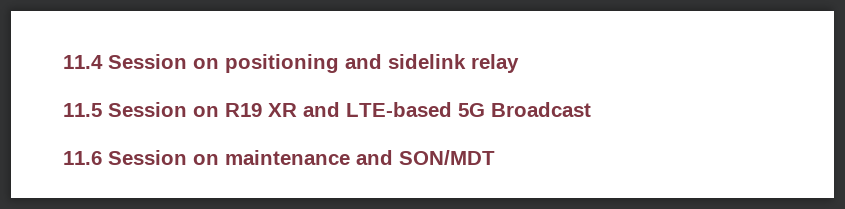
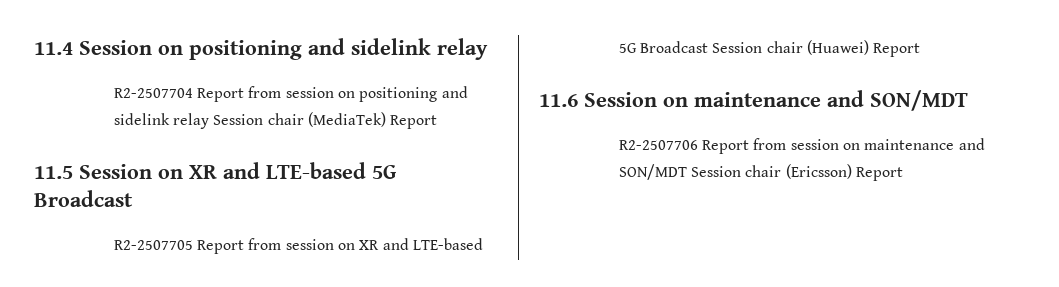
+ R2-2507704 Report from session on positioning and sidelink relay Session chair (MediaTek) Report
- 11.5 Session on R19 XR and LTE-based 5G Broadcast
+ 11.5 Session on XR and LTE-based 5G Broadcast
+ R2-2507705 Report from session on XR and LTE-based 5G Broadcast Session chair (Huawei) Report
+ R2-2507706 Report from session on maintenance and SON/MDT Session chair (Ericsson) Report

